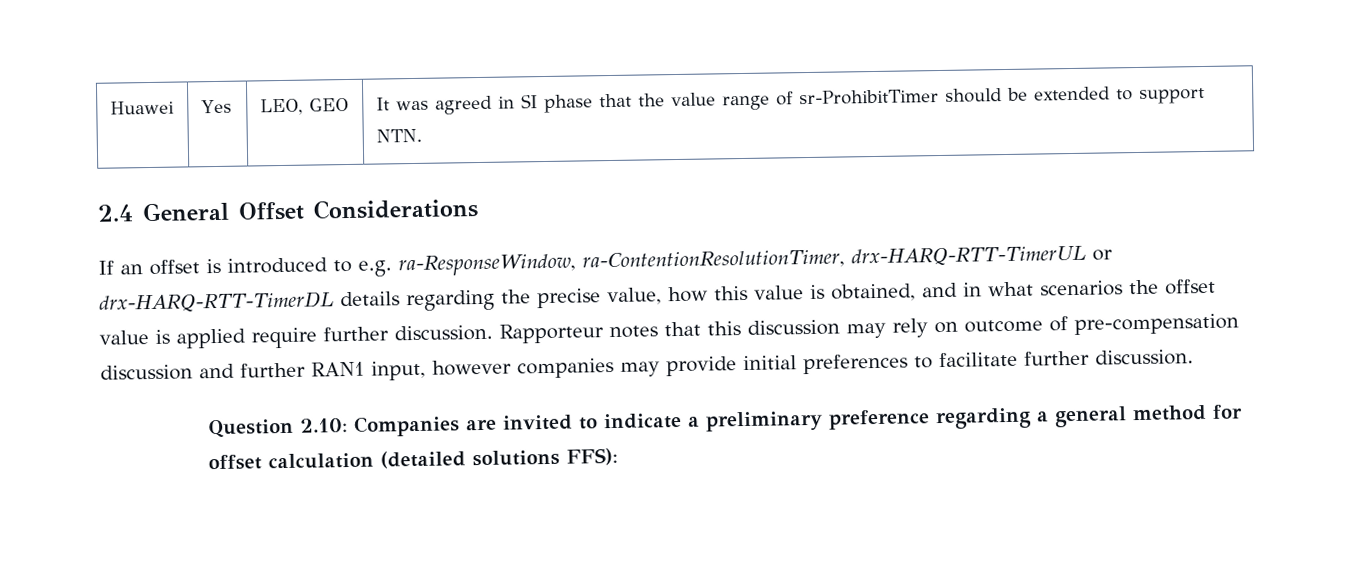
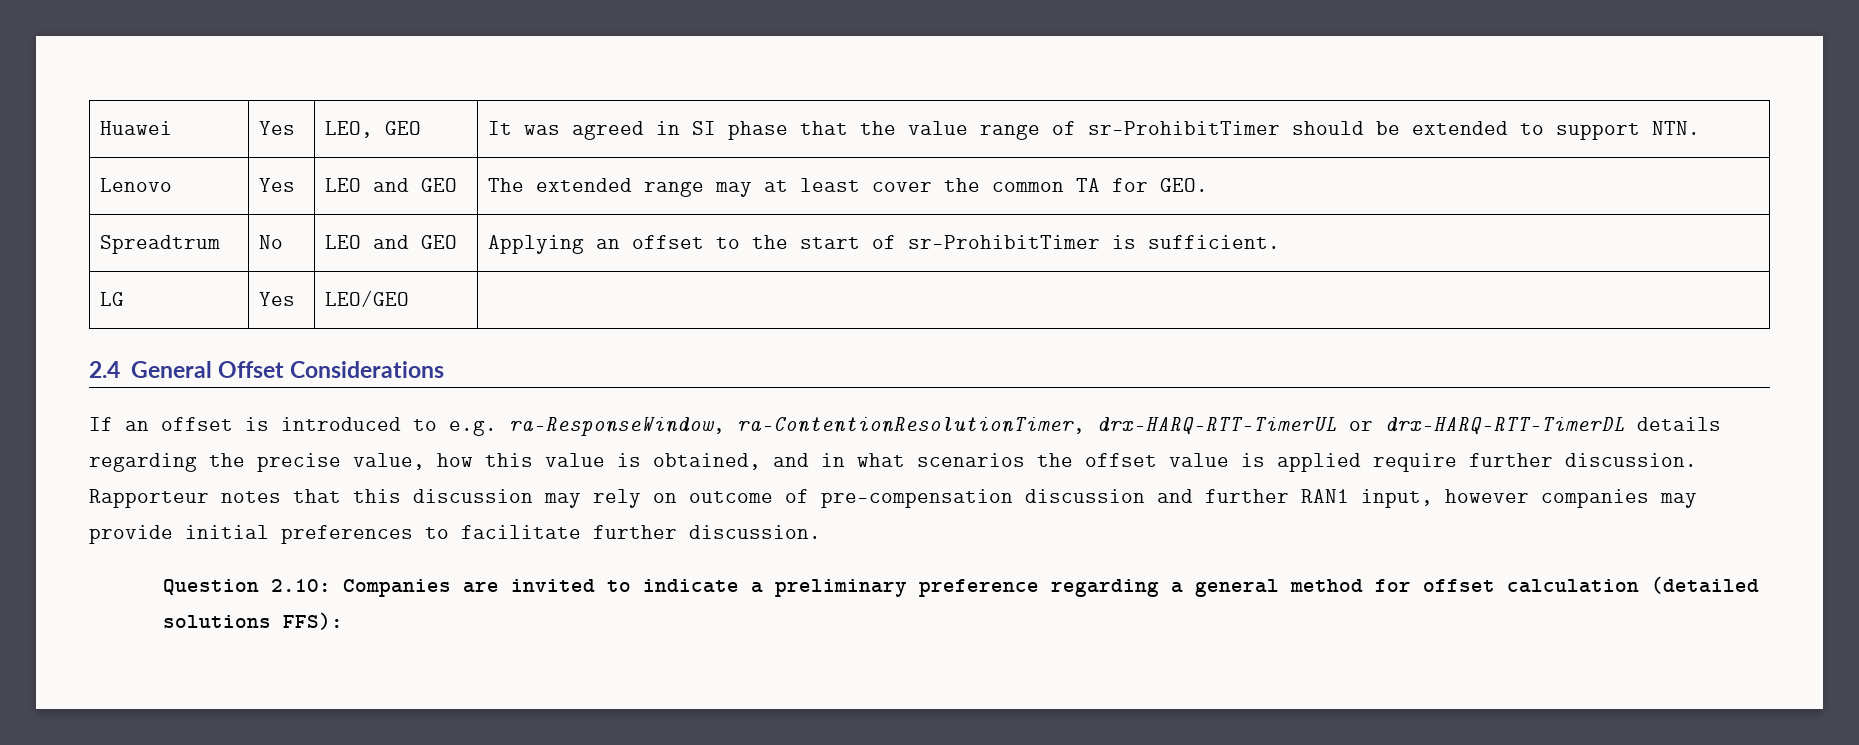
+ Lenovo | Yes | LEO and GEO | The extended range may at least cover the common TA for GEO.
+ Spreadtrum | No | LEO and GEO | Applying an offset to the start of sr-ProhibitTimer is sufficient.
+ LG | Yes | LEO/GEO |

